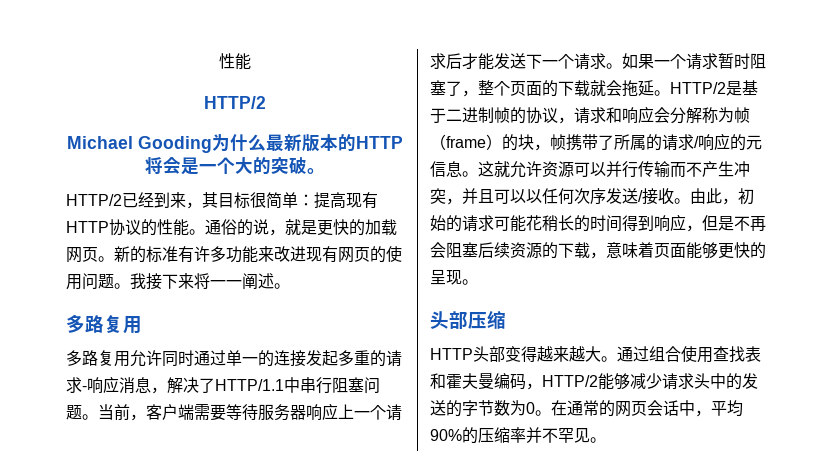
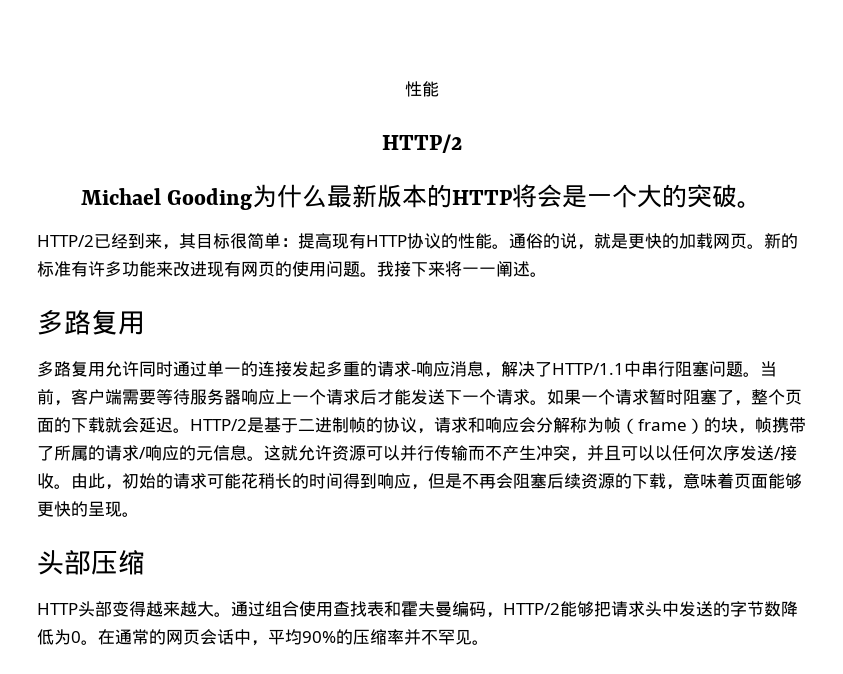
- 如果一个请求暂时阻塞了，整个页面的下载就会拖延。
+ 如果一个请求暂时阻塞了，整个页面的下载就会延迟。
- 通过组合使用查找表和霍夫曼编码，HTTP/2能够减少请求头中的发送的字节数为0。
+ 通过组合使用查找表和霍夫曼编码，HTTP/2能够把请求头中发送的字节数降低为0。

